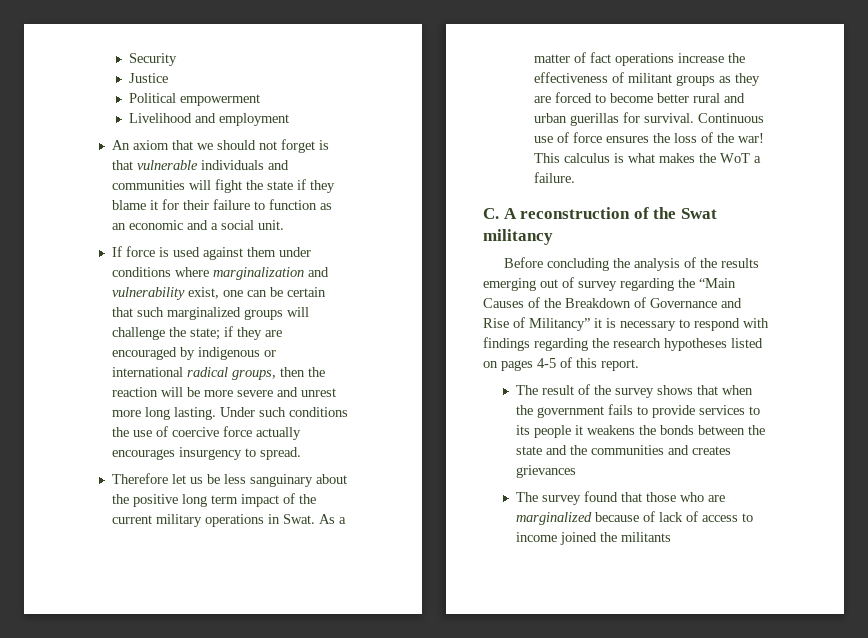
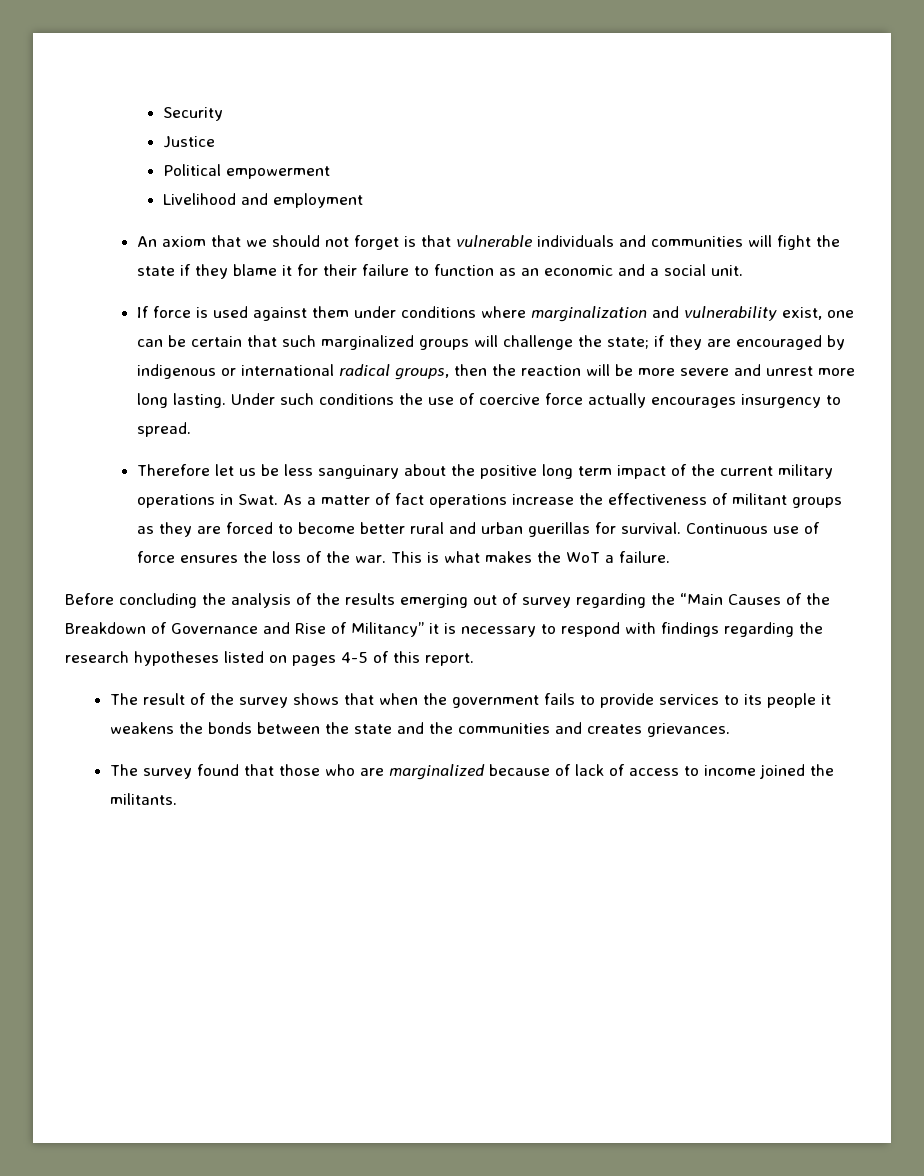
- Continuous use of force ensures the loss of the war! This calculus is what makes the WoT a failure.
+ Continuous use of force ensures the loss of the war. This is what makes the WoT a failure.
- C. A reconstruction of the Swat militancy
- The result of the survey shows that when the government fails to provide services to its people it weakens the bonds between the state and the communities and creates grievances
+ The result of the survey shows that when the government fails to provide services to its people it weakens the bonds between the state and the communities and creates grievances.
- The survey found that those who are marginalized because of lack of access to income joined the militants
+ The survey found that those who are marginalized because of lack of access to income joined the militants.

